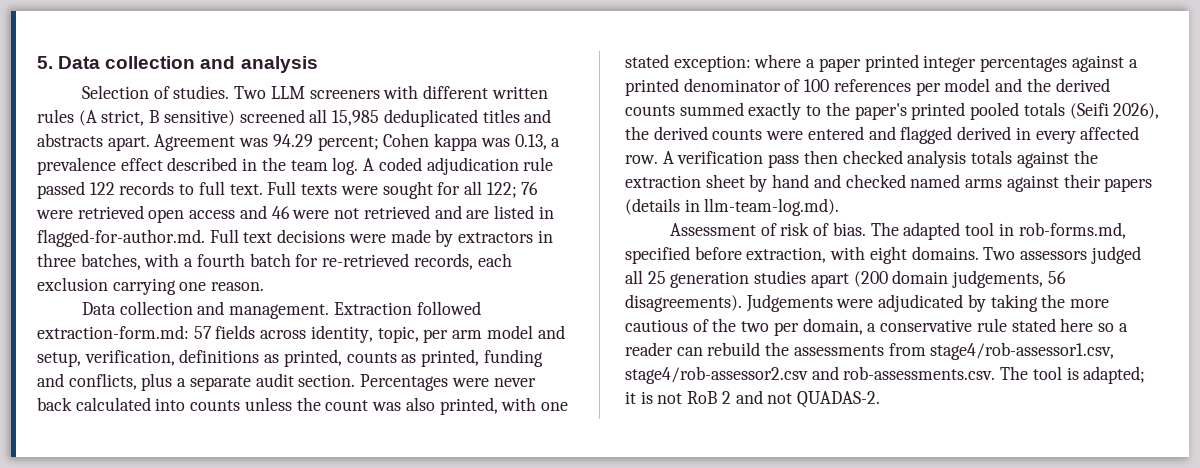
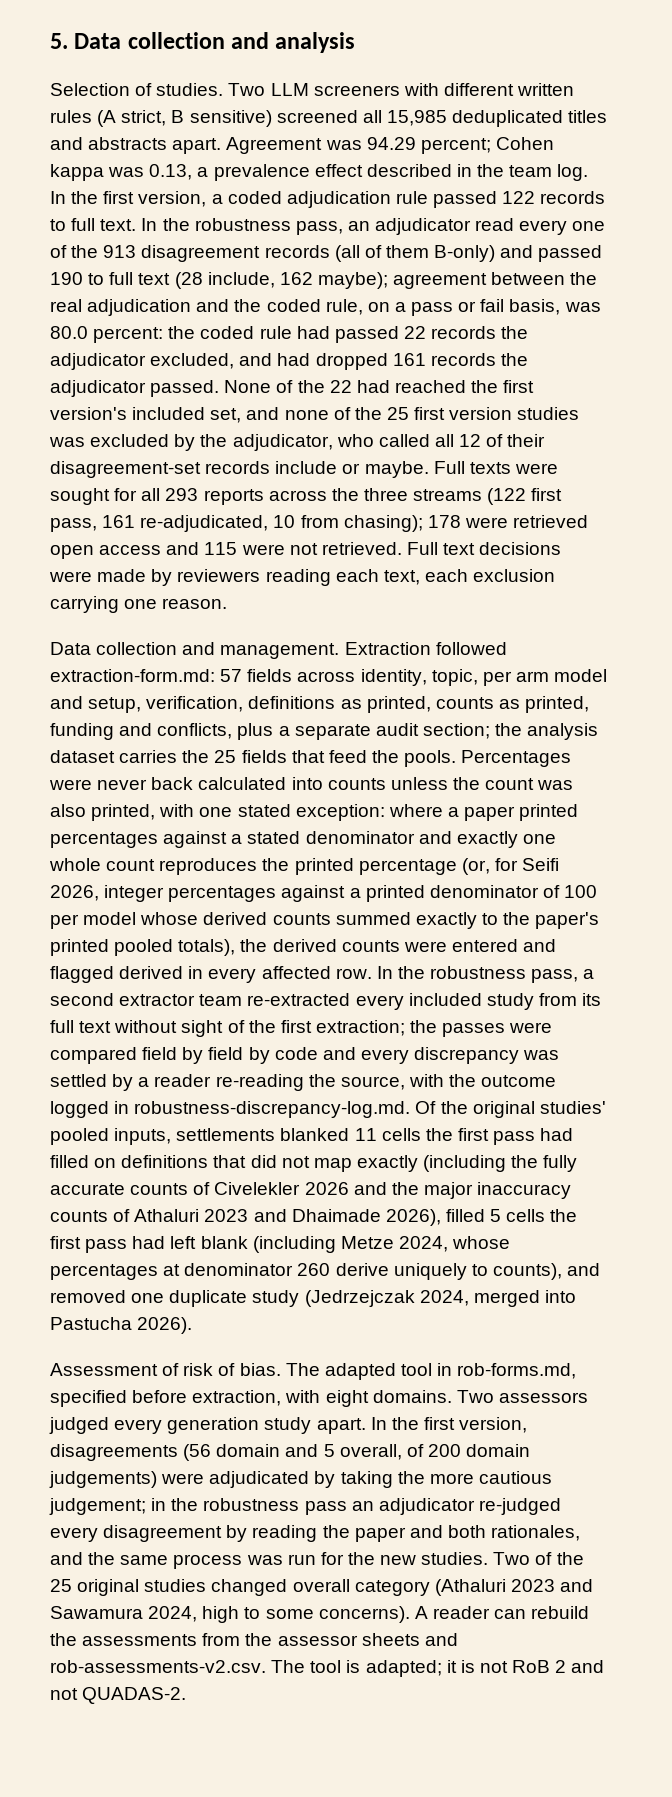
- A coded adjudication rule passed 122 records to full text.
+ In the first version, a coded adjudication rule passed 122 records to full text.
+ In the robustness pass, an adjudicator read every one of the 913 disagreement records (all of them B-only) and passed 190 to full text (28 include, 162 maybe); agreement between the real adjudication and the coded rule, on a pass or fail basis, was 80.0 percent: the coded rule had passed 22 records the adjudicator excluded, and had dropped 161 records the adjudicator passed. None of the 22 had reached the first version's included set, and none of the 25 first version studies was excluded by the adjudicator, who called all 12 of their disagreement-set records include or maybe.
- Full texts were sought for all 122; 76 were retrieved open access and 46 were not retrieved and are listed in flagged-for-author.md. Full text decisions were made by extractors in three batches, with a fourth batch for re-retrieved records, each exclusion carrying one reason.
+ Full texts were sought for all 293 reports across the three streams (122 first pass, 161 re-adjudicated, 10 from chasing); 178 were retrieved open access and 115 were not retrieved. Full text decisions were made by reviewers reading each text, each exclusion carrying one reason.
- Extraction followed extraction-form.md: 57 fields across identity, topic, per arm model and setup, verification, definitions as printed, counts as printed, funding and conflicts, plus a separate audit section.
+ Extraction followed extraction-form.md: 57 fields across identity, topic, per arm model and setup, verification, definitions as printed, counts as printed, funding and conflicts, plus a separate audit section; the analysis dataset carries the 25 fields that feed the pools.
- Percentages were never back calculated into counts unless the count was also printed, with one stated exception: where a paper printed integer percentages against a printed denominator of 100 references per model and the derived counts summed exactly to the paper's printed pooled totals (Seifi 2026), the derived counts were entered and flagged derived in every affected row.
+ Percentages were never back calculated into counts unless the count was also printed, with one stated exception: where a paper printed percentages against a stated denominator and exactly one whole count reproduces the printed percentage (or, for Seifi 2026, integer percentages against a printed denominator of 100 per model whose derived counts summed exactly to the paper's printed pooled totals), the derived counts were entered and flagged derived in every affected row.
- A verification pass then checked analysis totals against the extraction sheet by hand and checked named arms against their papers (details in llm-team-log.md).
+ In the robustness pass, a second extractor team re-extracted every included study from its full text without sight of the first extraction; the passes were compared field by field by code and every discrepancy was settled by a reader re-reading the source, with the outcome logged in robustness-discrepancy-log.md. Of the original studies' pooled inputs, settlements blanked 11 cells the first pass had filled on definitions that did not map exactly (including the fully accurate counts of Civelekler 2026 and the major inaccuracy counts of Athaluri 2023 and Dhaimade 2026), filled 5 cells the first pass had left blank (including Metze 2024, whose percentages at denominator 260 derive uniquely to counts), and removed one duplicate study (Jedrzejczak 2024, merged into Pastucha 2026).
- Two assessors judged all 25 generation studies apart (200 domain judgements, 56 disagreements). Judgements were adjudicated by taking the more cautious of the two per domain, a conservative rule stated here so a reader can rebuild the assessments from stage4/rob-assessor1.csv, stage4/rob-assessor2.csv and rob-assessments.csv. The tool is adapted; it is not RoB 2 and not QUADAS-2.
+ Two assessors judged every generation study apart. In the first version, disagreements (56 domain and 5 overall, of 200 domain judgements) were adjudicated by taking the more cautious judgement; in the robustness pass an adjudicator re-judged every disagreement by reading the paper and both rationales, and the same process was run for the new studies. Two of the 25 original studies changed overall category (Athaluri 2023 and Sawamura 2024, high to some concerns). A reader can rebuild the assessments from the assessor sheets and rob-assessments-v2.csv. The tool is adapted; it is not RoB 2 and not QUADAS-2.

